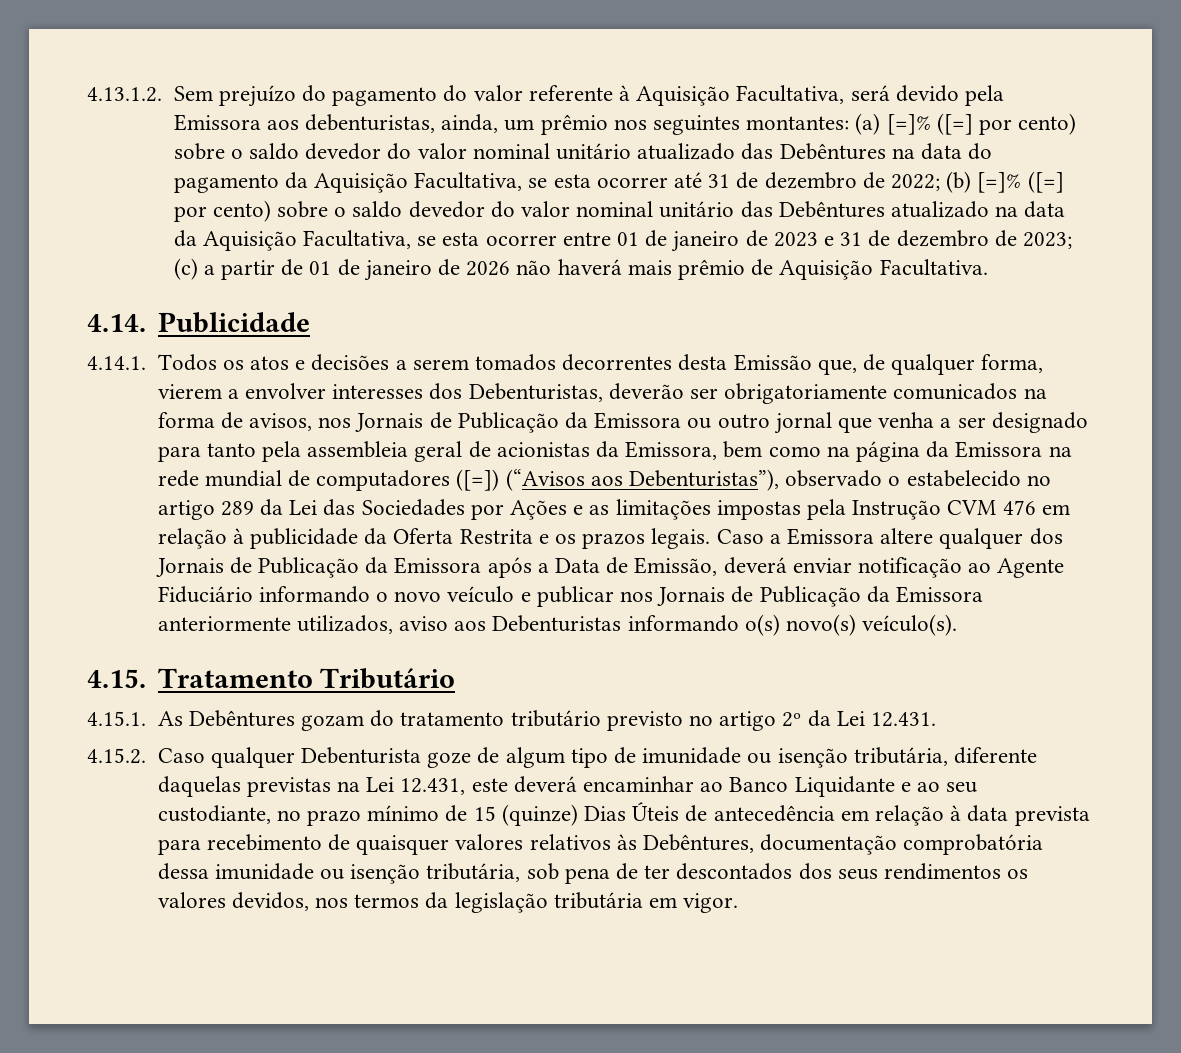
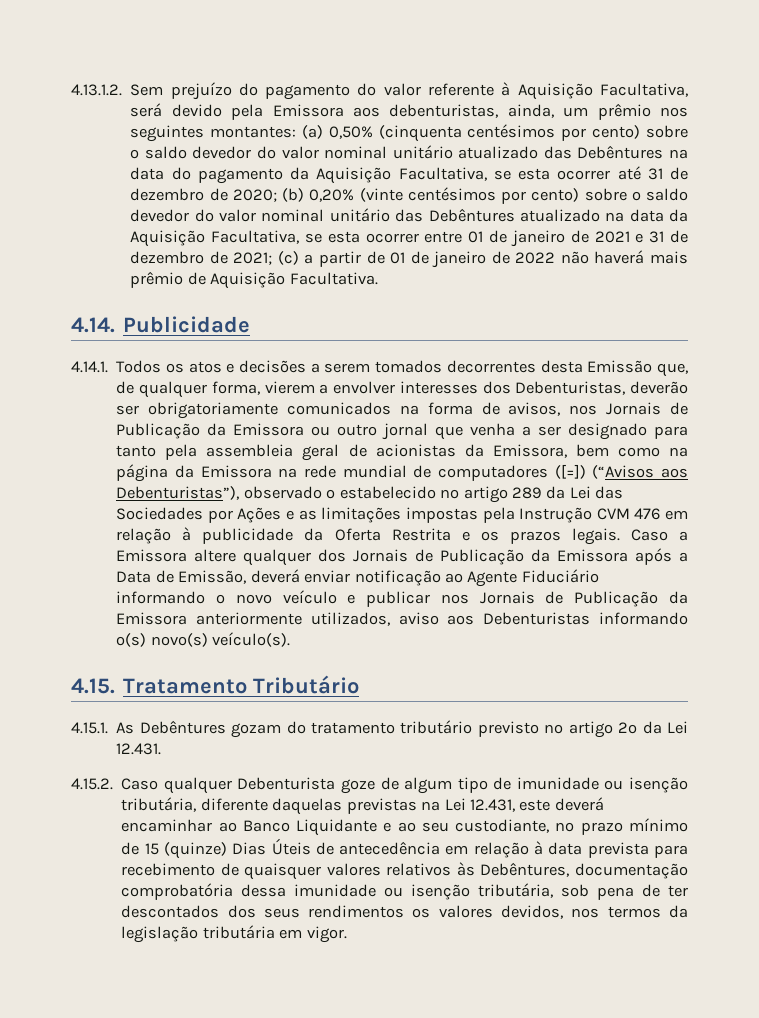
- (a) [=]% ([=] por cento) sobre o saldo devedor do valor nominal unitário atualizado das Debêntures na data do pagamento da Aquisição Facultativa, se esta ocorrer até 31 de dezembro de 2022; (b) [=]% ([=] por cento) sobre o saldo devedor do valor nominal unitário das Debêntures atualizado na data da Aquisição Facultativa, se esta ocorrer entre 01 de janeiro de 2023 e 31 de dezembro de 2023;
+ (a) 0,50% (cinquenta centésimos por cento) sobre o saldo devedor do valor nominal unitário atualizado das Debêntures na data do pagamento da Aquisição Facultativa, se esta ocorrer até 31 de dezembro de 2020; (b) 0,20% (vinte centésimos por cento) sobre o saldo devedor do valor nominal unitário das Debêntures atualizado na data da Aquisição Facultativa, se esta ocorrer entre 01 de janeiro de 2021 e 31 de dezembro de 2021;
- (c) a partir de 01 de janeiro de 2026 não haverá mais prêmio de Aquisição Facultativa.
+ (c) a partir de 01 de janeiro de 2022 não haverá mais prêmio de Aquisição Facultativa.

